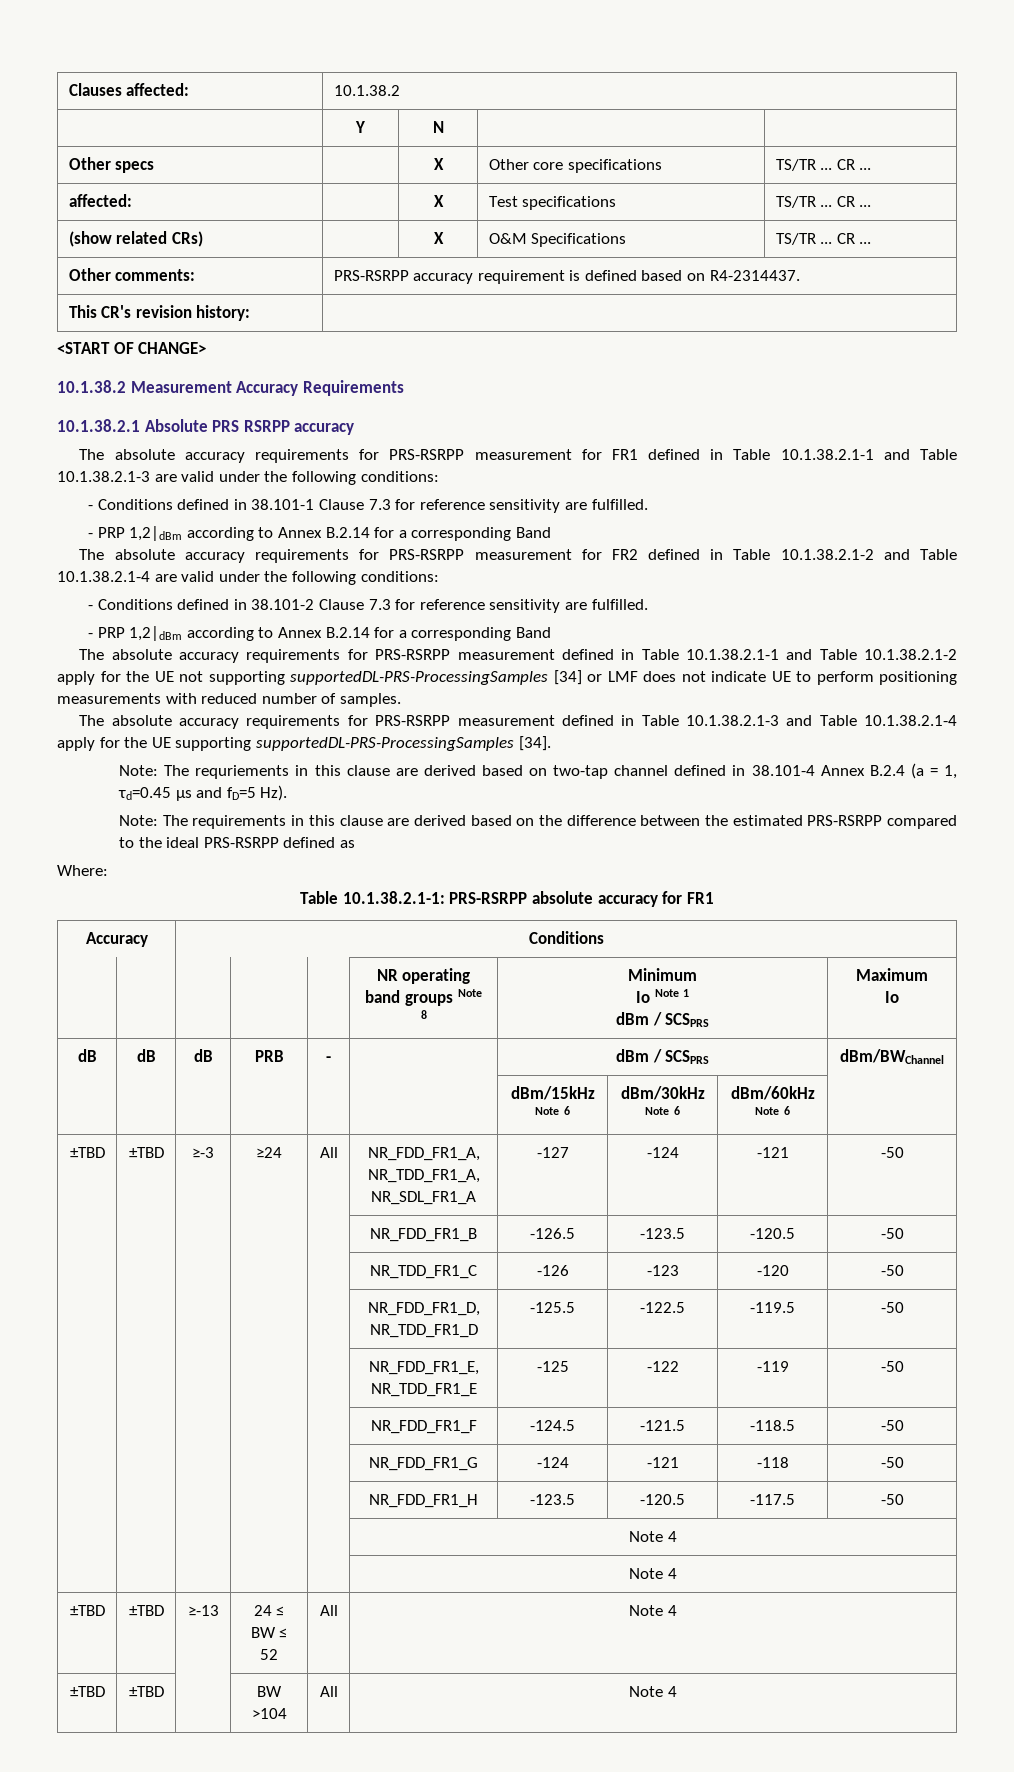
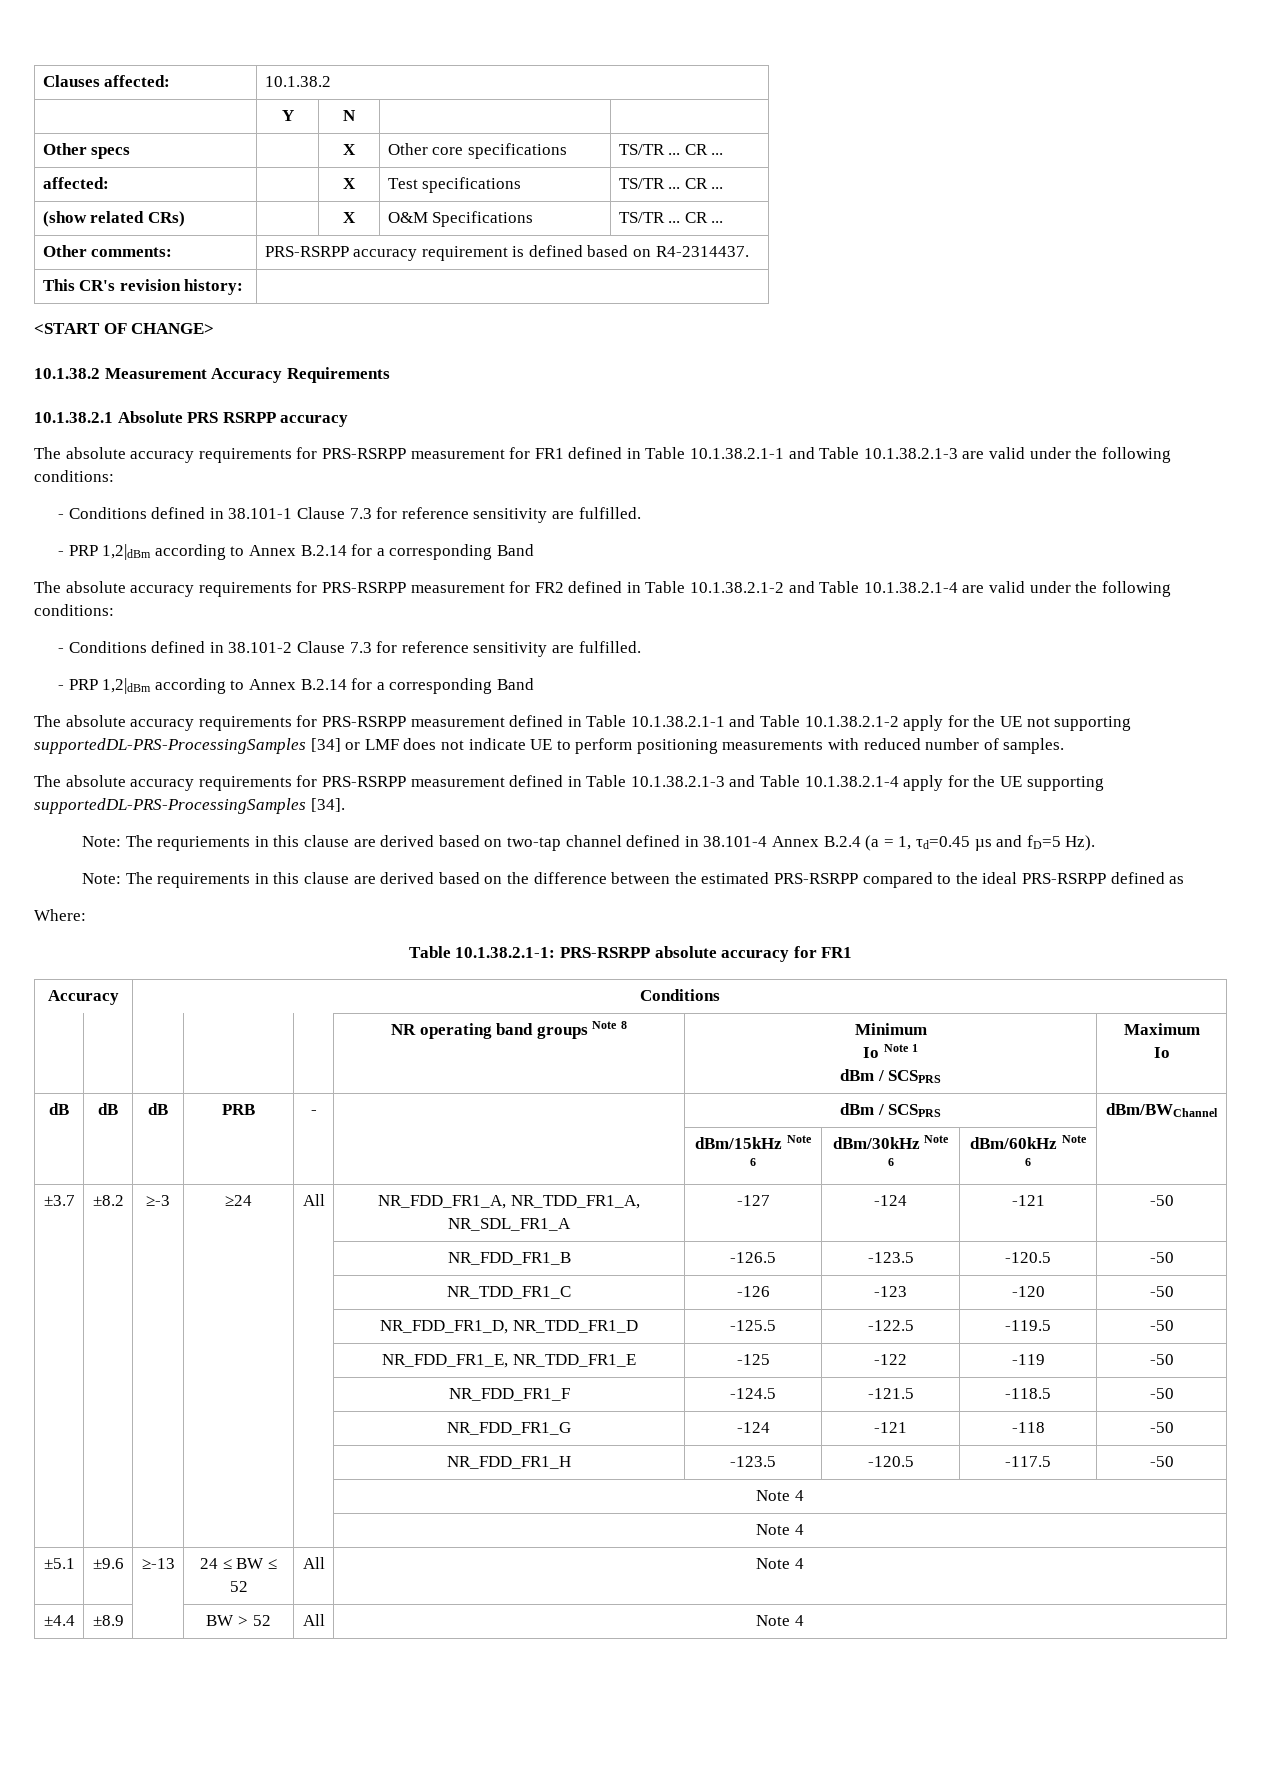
- ±TBD | ±TBD | ≥-3 | ≥24 | All | NR_FDD_FR1_A, NR_TDD_FR1_A, NR_SDL_FR1_A | -127 | -124 | -121 | -50
+ ±3.7 | ±8.2 | ≥-3 | ≥24 | All | NR_FDD_FR1_A, NR_TDD_FR1_A, NR_SDL_FR1_A | -127 | -124 | -121 | -50
- ±TBD | ±TBD | ≥-13 | 24 ≤ BW ≤ 52 | All | Note 4
+ ±5.1 | ±9.6 | ≥-13 | 24 ≤ BW ≤ 52 | All | Note 4
- ±TBD | ±TBD | | BW >104 | All | Note 4
+ ±4.4 | ±8.9 | | BW > 52 | All | Note 4

